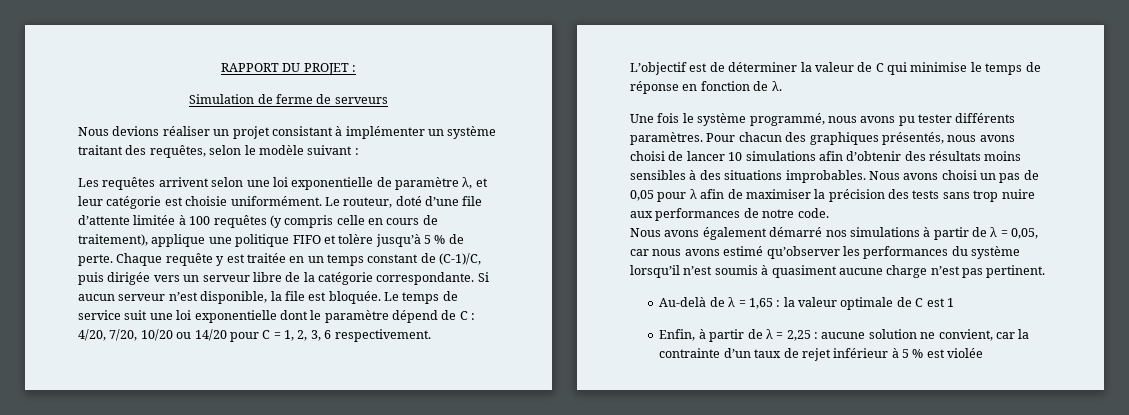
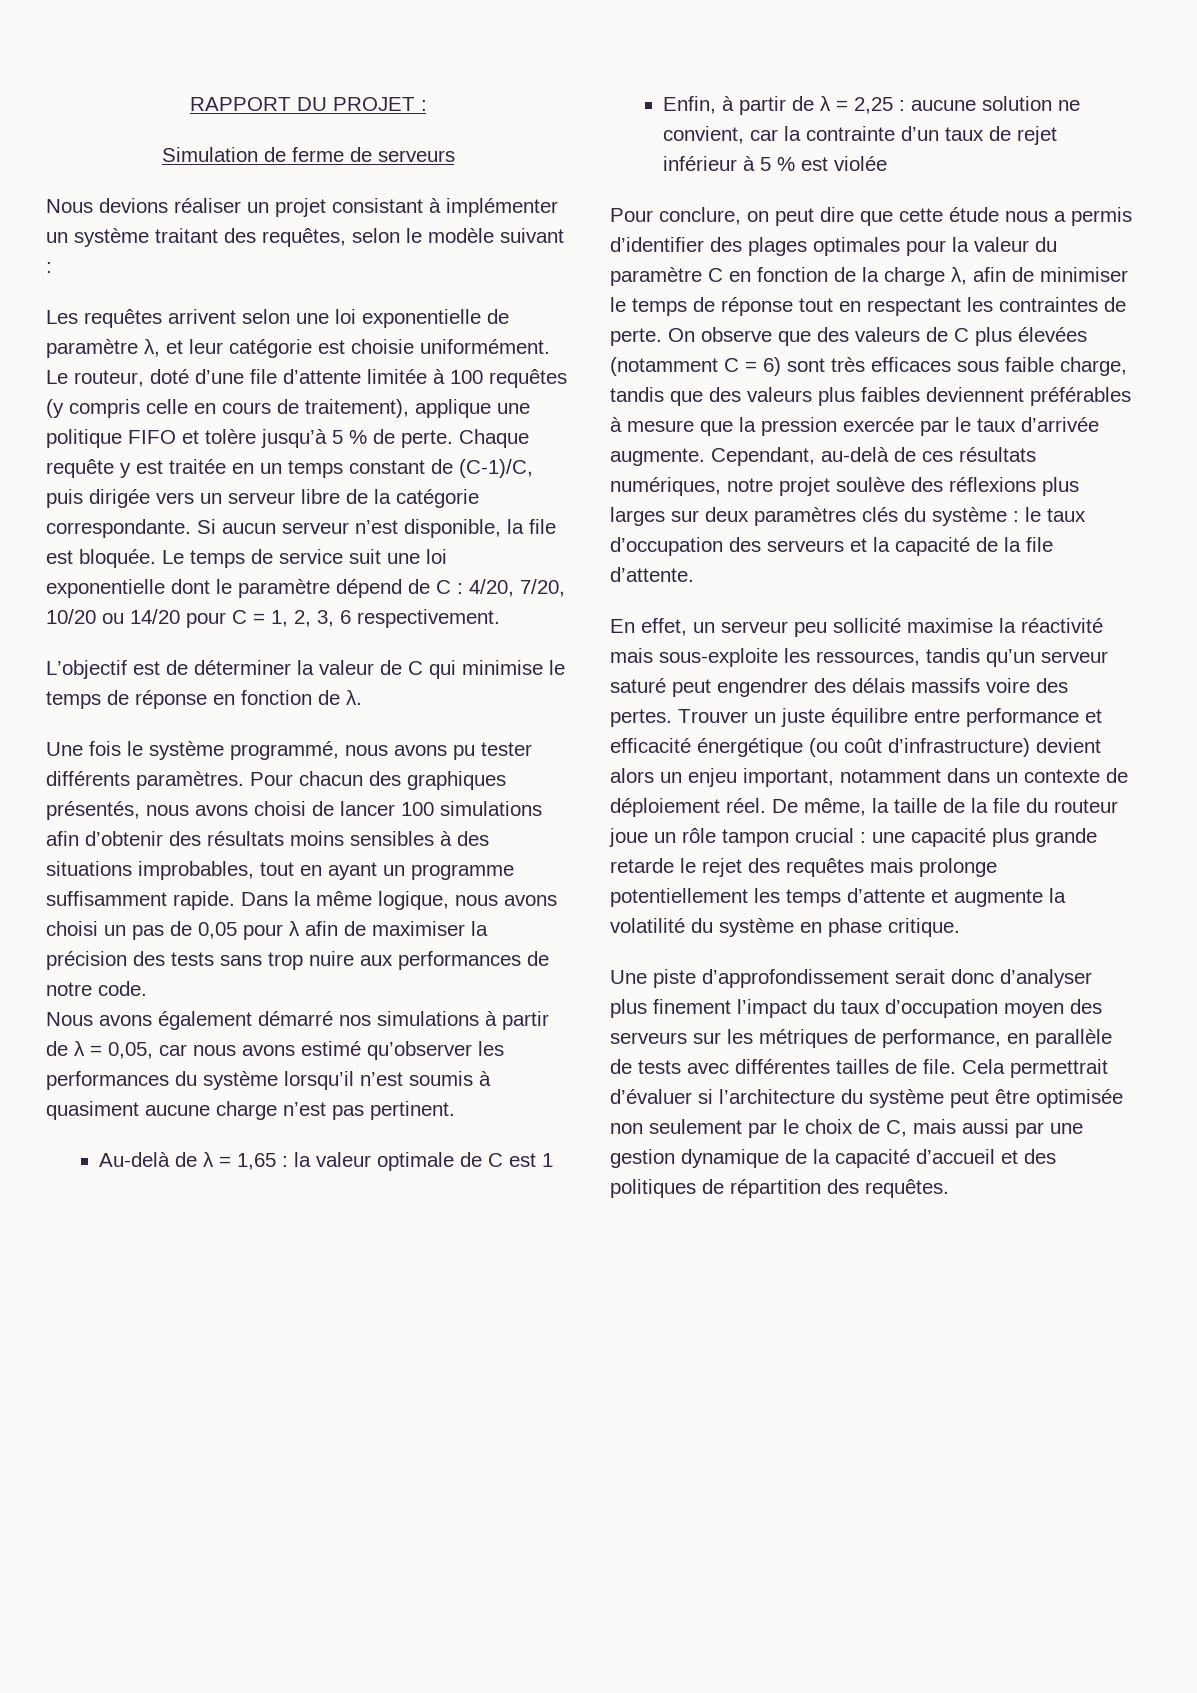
- Pour chacun des graphiques présentés, nous avons choisi de lancer 10 simulations afin d’obtenir des résultats moins sensibles à des situations improbables. Nous avons choisi un pas de 0,05 pour λ afin de maximiser la précision des tests sans trop nuire aux performances de notre code.
+ Pour chacun des graphiques présentés, nous avons choisi de lancer 100 simulations afin d’obtenir des résultats moins sensibles à des situations improbables, tout en ayant un programme suffisamment rapide. Dans la même logique, nous avons choisi un pas de 0,05 pour λ afin de maximiser la précision des tests sans trop nuire aux performances de notre code.
+ Pour conclure, on peut dire que cette étude nous a permis d’identifier des plages optimales pour la valeur du paramètre C en fonction de la charge λ, afin de minimiser le temps de réponse tout en respectant les contraintes de perte. On observe que des valeurs de C plus élevées (notamment C = 6) sont très efficaces sous faible charge, tandis que des valeurs plus faibles deviennent préférables à mesure que la pression exercée par le taux d’arrivée augmente. Cependant, au-delà de ces résultats numériques, notre projet soulève des réflexions plus larges sur deux paramètres clés du système : le taux d’occupation des serveurs et la capacité de la file d’attente.
+ En effet, un serveur peu sollicité maximise la réactivité mais sous-exploite les ressources, tandis qu’un serveur saturé peut engendrer des délais massifs voire des pertes. Trouver un juste équilibre entre performance et efficacité énergétique (ou coût d’infrastructure) devient alors un enjeu important, notamment dans un contexte de déploiement réel. De même, la taille de la file du routeur joue un rôle tampon crucial : une capacité plus grande retarde le rejet des requêtes mais prolonge potentiellement les temps d’attente et augmente la volatilité du système en phase critique.
+ Une piste d’approfondissement serait donc d’analyser plus finement l’impact du taux d’occupation moyen des serveurs sur les métriques de performance, en parallèle de tests avec différentes tailles de file. Cela permettrait d’évaluer si l’architecture du système peut être optimisée non seulement par le choix de C, mais aussi par une gestion dynamique de la capacité d’accueil et des politiques de répartition des requêtes.

